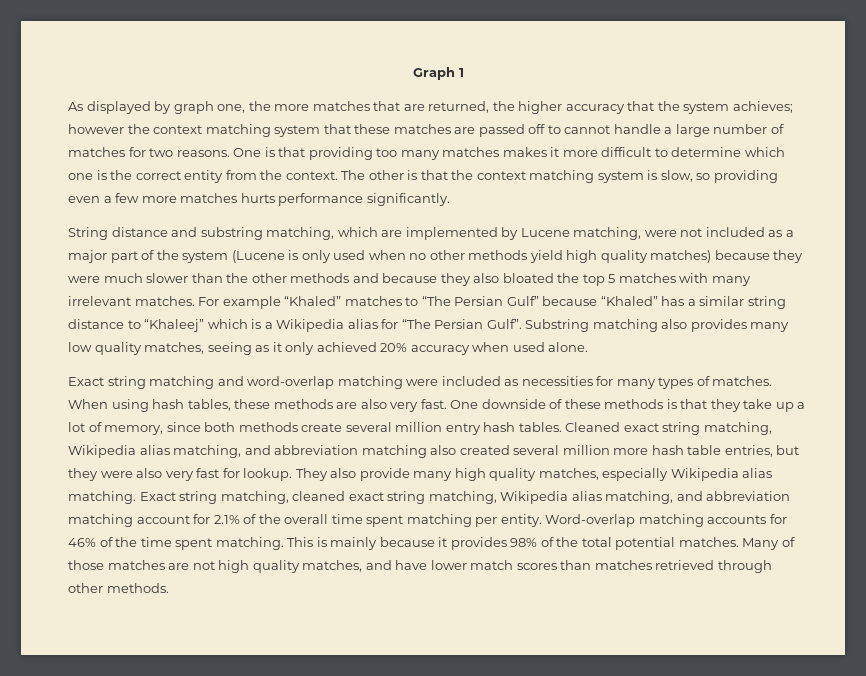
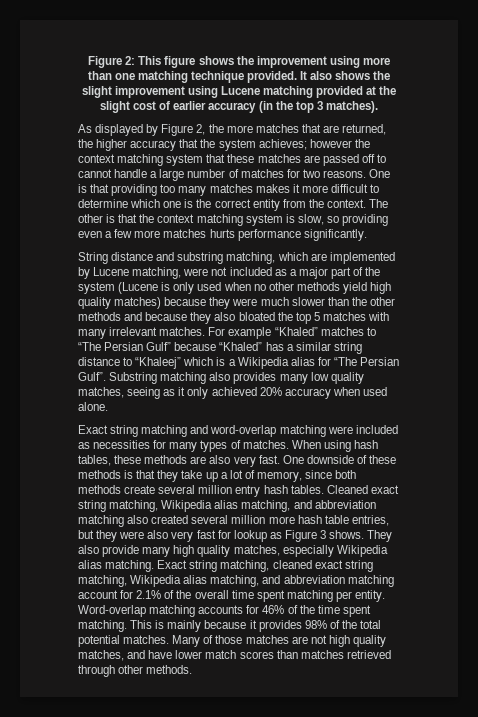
- Graph 1
+ Figure 2: This figure shows the improvement using more than one matching technique provided. It also shows the slight improvement using Lucene matching provided at the slight cost of earlier accuracy (in the top 3 matches).
- As displayed by graph one, the more matches that are returned, the higher accuracy that the system achieves; however the context matching system that these matches are passed off to cannot handle a large number of matches for two reasons.
+ As displayed by Figure 2, the more matches that are returned, the higher accuracy that the system achieves; however the context matching system that these matches are passed off to cannot handle a large number of matches for two reasons.
- Cleaned exact string matching, Wikipedia alias matching, and abbreviation matching also created several million more hash table entries, but they were also very fast for lookup.
+ Cleaned exact string matching, Wikipedia alias matching, and abbreviation matching also created several million more hash table entries, but they were also very fast for lookup as Figure 3 shows.

